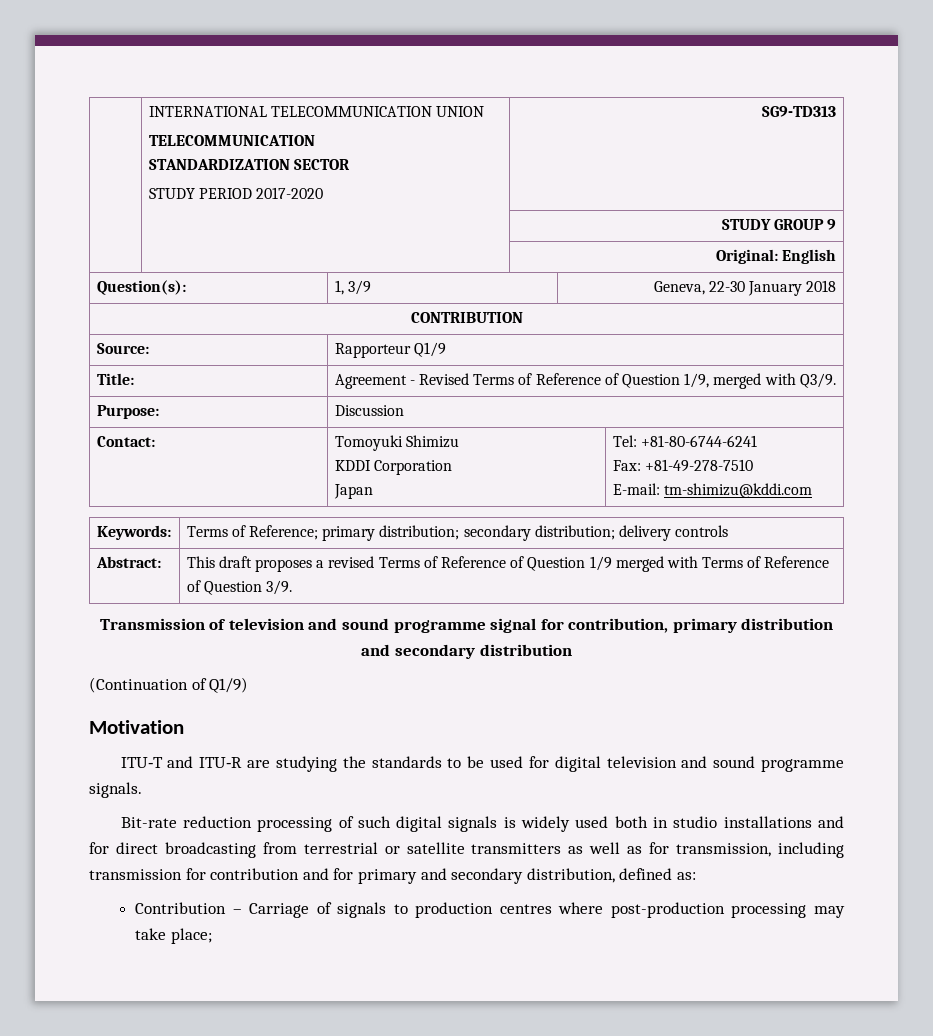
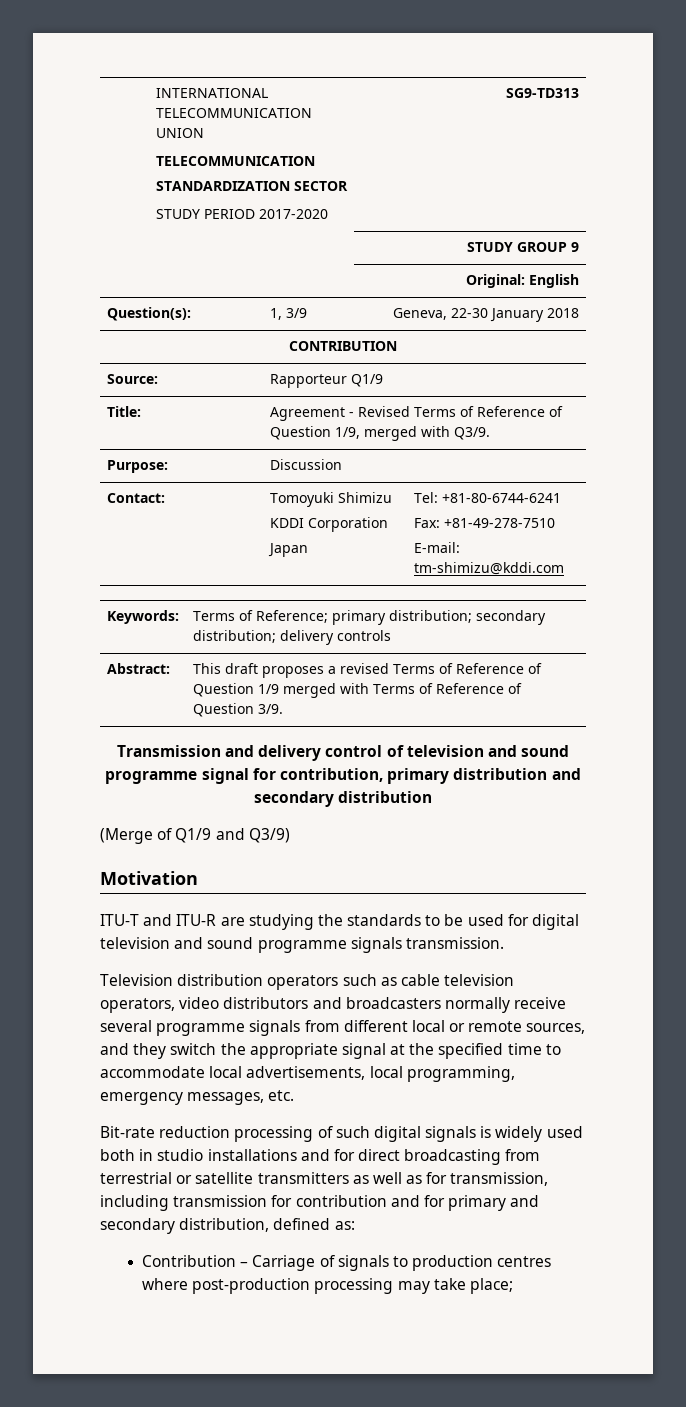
- Transmission of television and sound programme signal for contribution, primary distribution and secondary distribution
+ Transmission and delivery control of television and sound programme signal for contribution, primary distribution and secondary distribution
- (Continuation of Q1/9)
+ (Merge of Q1/9 and Q3/9)
- ITU‑T and ITU‑R are studying the standards to be used for digital television and sound programme signals.
+ ITU‑T and ITU‑R are studying the standards to be used for digital television and sound programme signals transmission.
+ Television distribution operators such as cable television operators, video distributors and broadcasters normally receive several programme signals from different local or remote sources, and they switch the appropriate signal at the specified time to accommodate local advertisements, local programming, emergency messages, etc.

